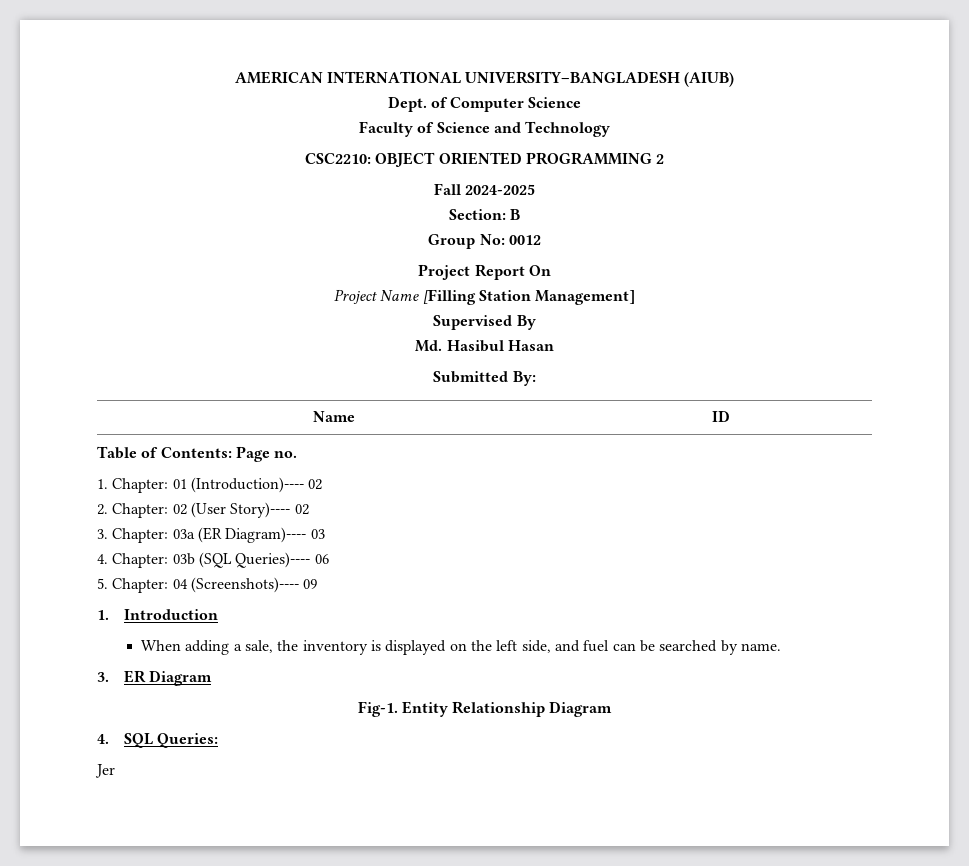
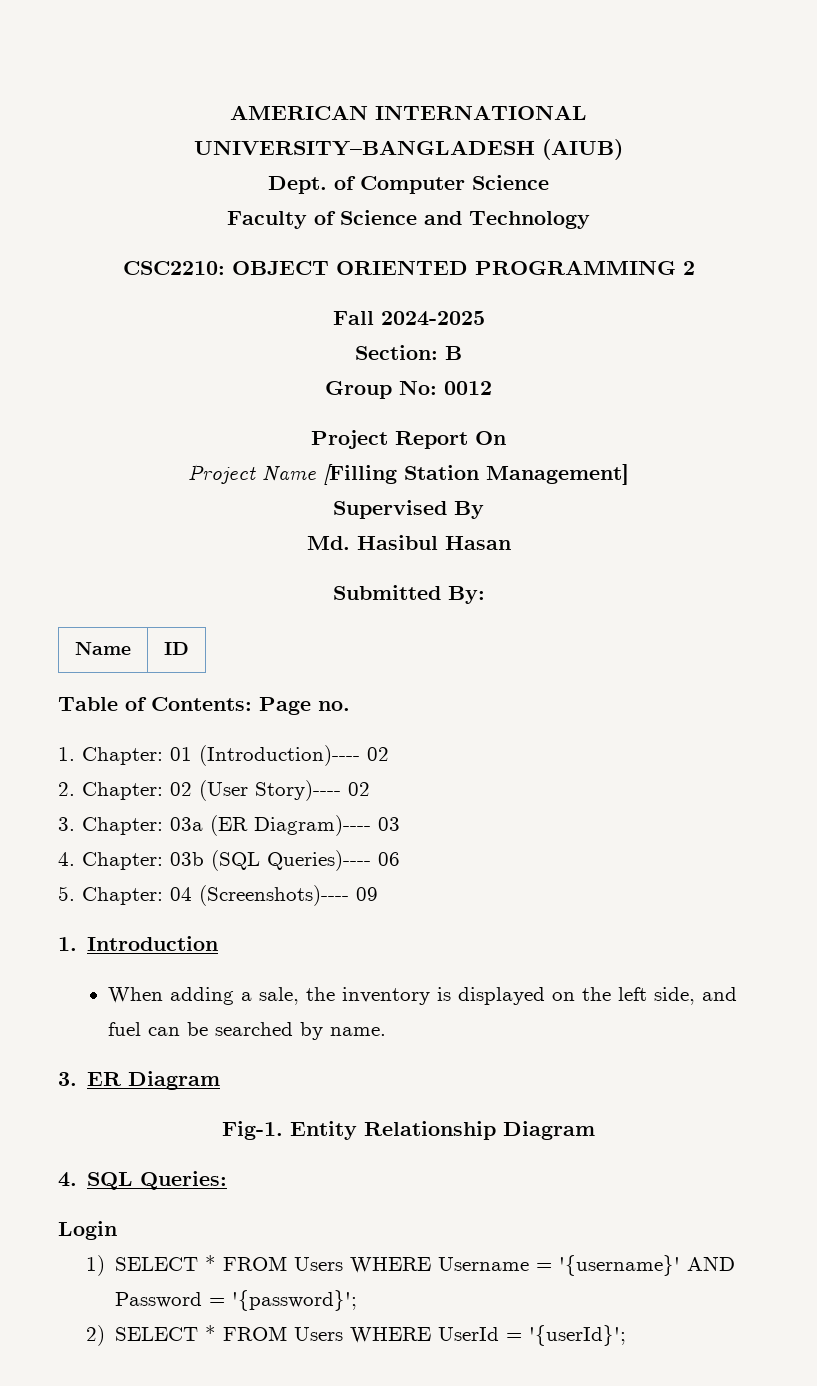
- Jer
+ Login
+ 1) SELECT * FROM Users WHERE Username = '{username}' AND Password = '{password}';
+ 2) SELECT * FROM Users WHERE UserId = '{userId}';

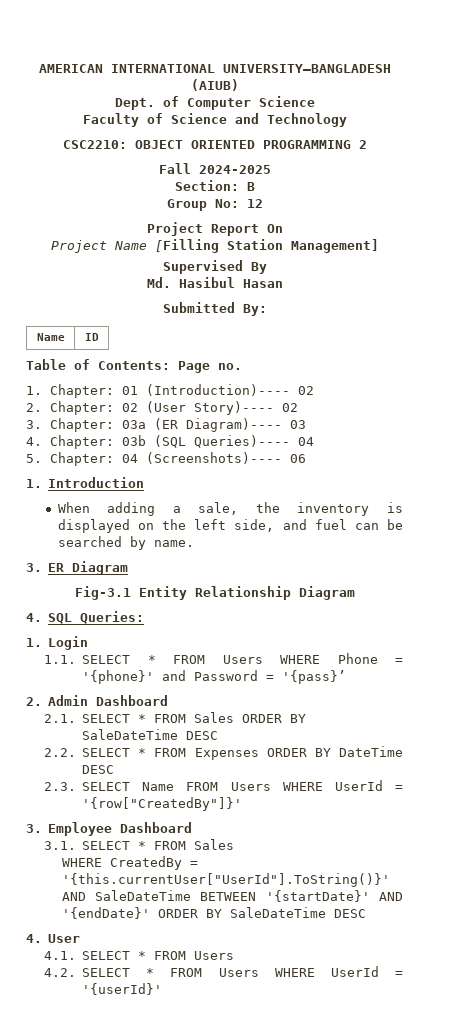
- Group No: 0012
+ Group No: 12
- 4. Chapter: 03b (SQL Queries)---- 06
+ 4. Chapter: 03b (SQL Queries)---- 04
- 5. Chapter: 04 (Screenshots)---- 09
+ 5. Chapter: 04 (Screenshots)---- 06
- Fig-1. Entity Relationship Diagram
+ Fig-3.1 Entity Relationship Diagram
- Login
+ 1. Login
- 1) SELECT * FROM Users WHERE Username = '{username}' AND Password = '{password}';
- 2) SELECT * FROM Users WHERE UserId = '{userId}';
+ 1.1. SELECT * FROM Users WHERE Phone = '{phone}' and Password = '{pass}’
+ 2. Admin Dashboard
+ 2.1. SELECT * FROM Sales ORDER BY SaleDateTime DESC
+ 2.2. SELECT * FROM Expenses ORDER BY DateTime DESC
+ 2.3. SELECT Name FROM Users WHERE UserId = '{row["CreatedBy"]}'
+ 3. Employee Dashboard
+ 3.1. SELECT * FROM Sales
+ WHERE CreatedBy = '{this.currentUser["UserId"].ToString()}' AND SaleDateTime BETWEEN '{startDate}' AND '{endDate}' ORDER BY SaleDateTime DESC
+ 4. User
+ 4.1. SELECT * FROM Users
+ 4.2. SELECT * FROM Users WHERE UserId = '{userId}'

